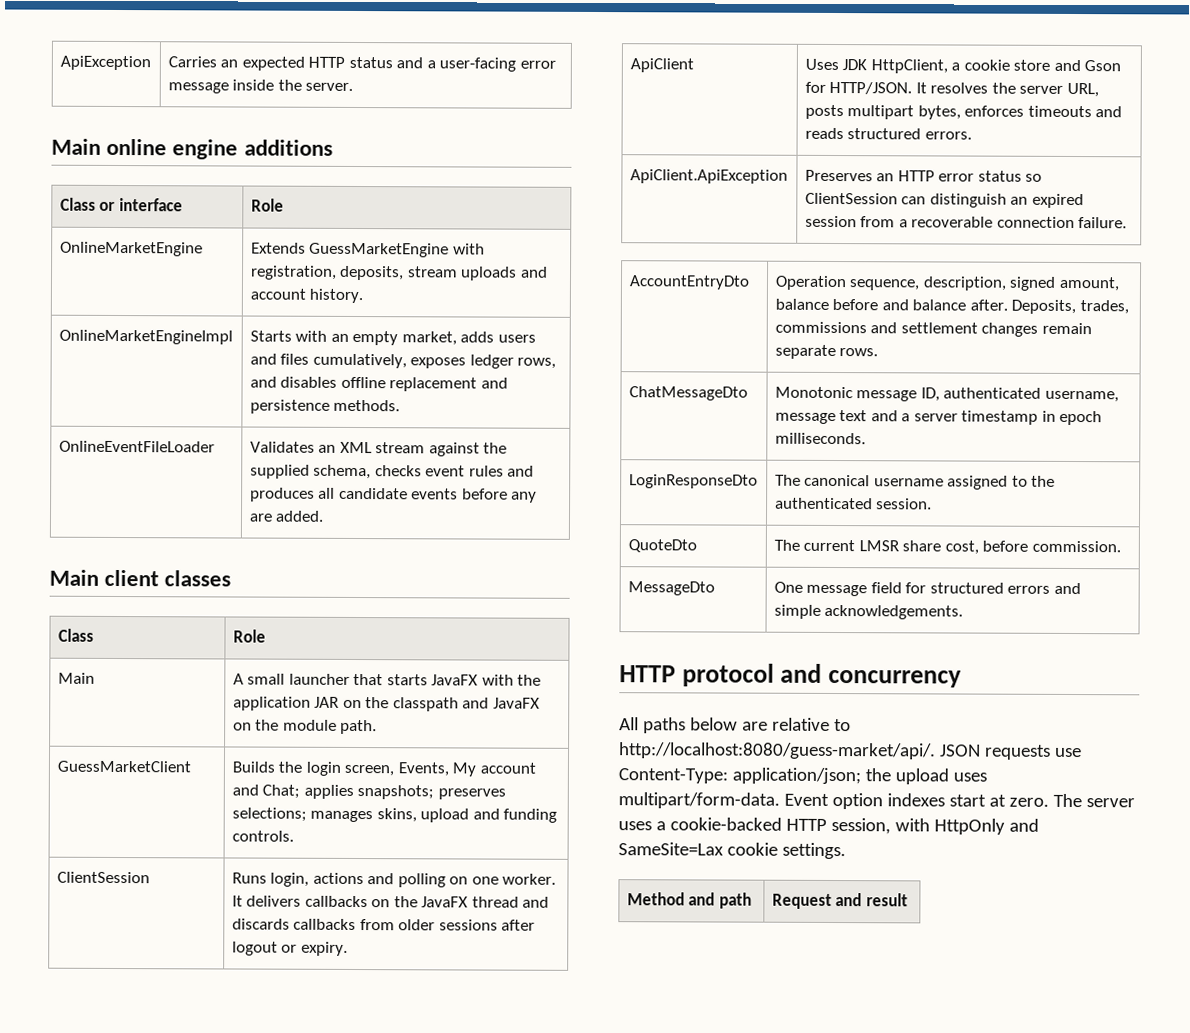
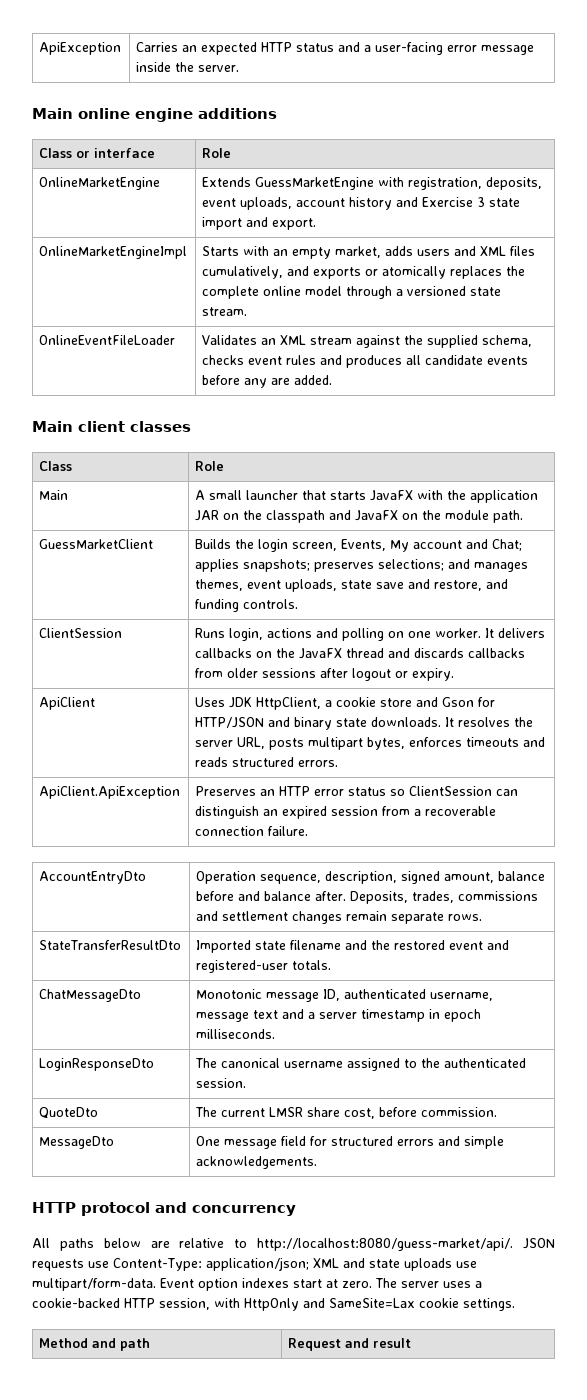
- OnlineMarketEngine | Extends GuessMarketEngine with registration, deposits, stream uploads and account history.
+ OnlineMarketEngine | Extends GuessMarketEngine with registration, deposits, event uploads, account history and Exercise 3 state import and export.
- OnlineMarketEngineImpl | Starts with an empty market, adds users and files cumulatively, exposes ledger rows, and disables offline replacement and persistence methods.
+ OnlineMarketEngineImpl | Starts with an empty market, adds users and XML files cumulatively, and exports or atomically replaces the complete online model through a versioned state stream.
- GuessMarketClient | Builds the login screen, Events, My account and Chat; applies snapshots; preserves selections; manages skins, upload and funding controls.
+ GuessMarketClient | Builds the login screen, Events, My account and Chat; applies snapshots; preserves selections; and manages themes, event uploads, state save and restore, and funding controls.
- ApiClient | Uses JDK HttpClient, a cookie store and Gson for HTTP/JSON. It resolves the server URL, posts multipart bytes, enforces timeouts and reads structured errors.
+ ApiClient | Uses JDK HttpClient, a cookie store and Gson for HTTP/JSON and binary state downloads. It resolves the server URL, posts multipart bytes, enforces timeouts and reads structured errors.
+ StateTransferResultDto | Imported state filename and the restored event and registered-user totals.
- JSON requests use Content-Type: application/json; the upload uses multipart/form-data.
+ JSON requests use Content-Type: application/json; XML and state uploads use multipart/form-data.

